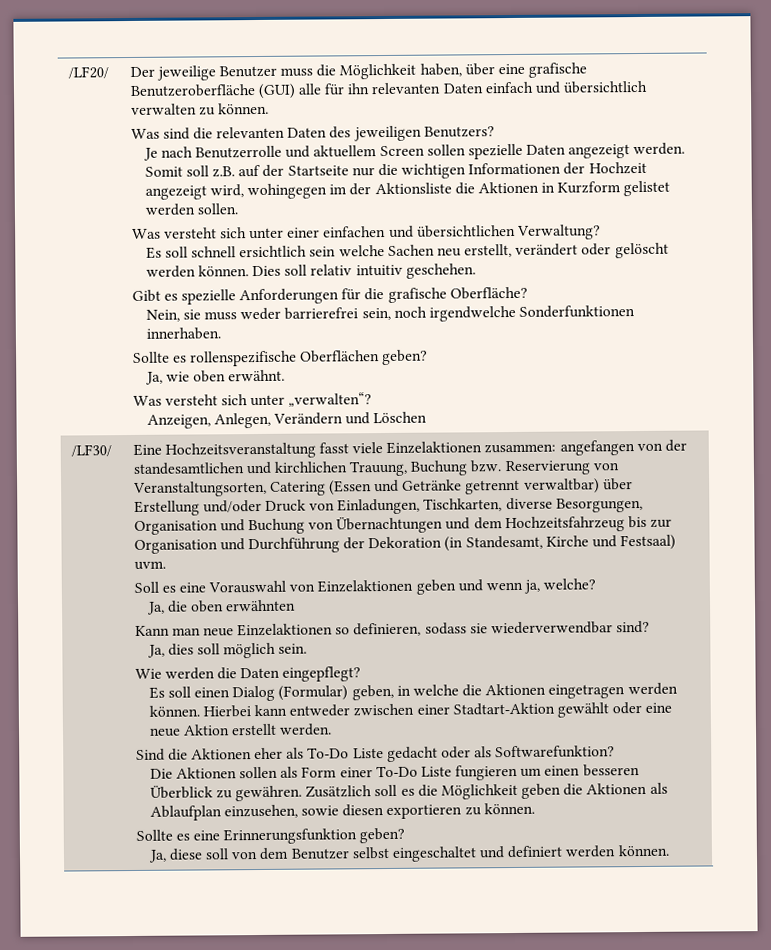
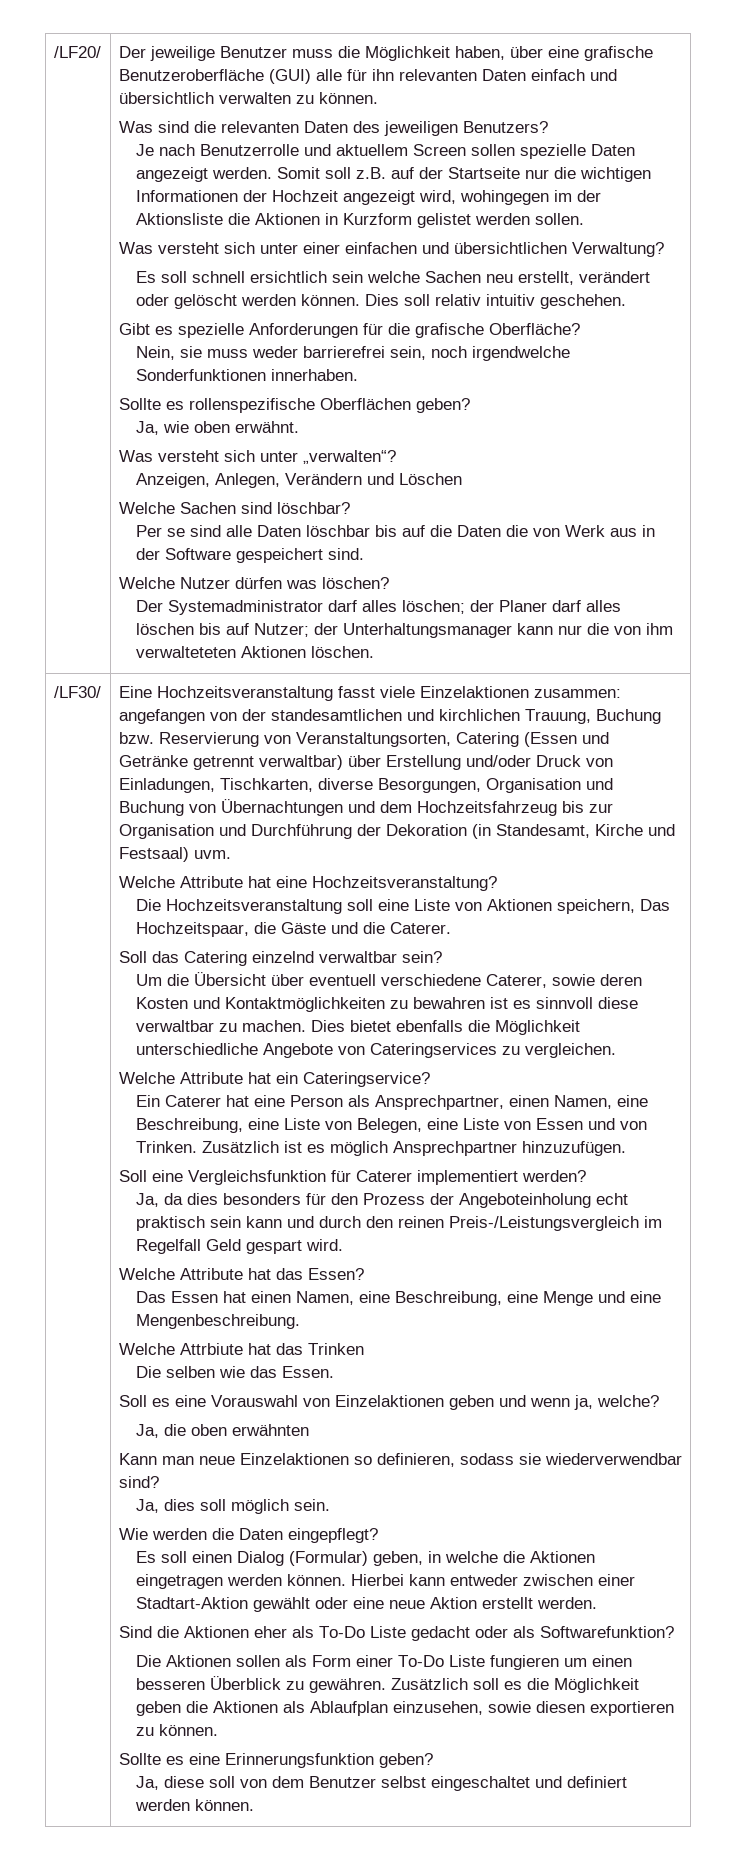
+ Welche Sachen sind löschbar?
+ Per se sind alle Daten löschbar bis auf die Daten die von Werk aus in der Software gespeichert sind.
+ Welche Nutzer dürfen was löschen?
+ Der Systemadministrator darf alles löschen; der Planer darf alles löschen bis auf Nutzer; der Unterhaltungsmanager kann nur die von ihm verwalteteten Aktionen löschen.
+ Welche Attribute hat eine Hochzeitsveranstaltung?
+ Die Hochzeitsveranstaltung soll eine Liste von Aktionen speichern, Das Hochzeitspaar, die Gäste und die Caterer.
+ Soll das Catering einzelnd verwaltbar sein?
+ Um die Übersicht über eventuell verschiedene Caterer, sowie deren Kosten und Kontaktmöglichkeiten zu bewahren ist es sinnvoll diese verwaltbar zu machen. Dies bietet ebenfalls die Möglichkeit unterschiedliche Angebote von Cateringservices zu vergleichen.
+ Welche Attribute hat ein Cateringservice?
+ Ein Caterer hat eine Person als Ansprechpartner, einen Namen, eine Beschreibung, eine Liste von Belegen, eine Liste von Essen und von Trinken. Zusätzlich ist es möglich Ansprechpartner hinzuzufügen.
+ Soll eine Vergleichsfunktion für Caterer implementiert werden?
+ Ja, da dies besonders für den Prozess der Angeboteinholung echt praktisch sein kann und durch den reinen Preis-/Leistungsvergleich im Regelfall Geld gespart wird.
+ Welche Attribute hat das Essen?
+ Das Essen hat einen Namen, eine Beschreibung, eine Menge und eine Mengenbeschreibung.
+ Welche Attrbiute hat das Trinken
+ Die selben wie das Essen.

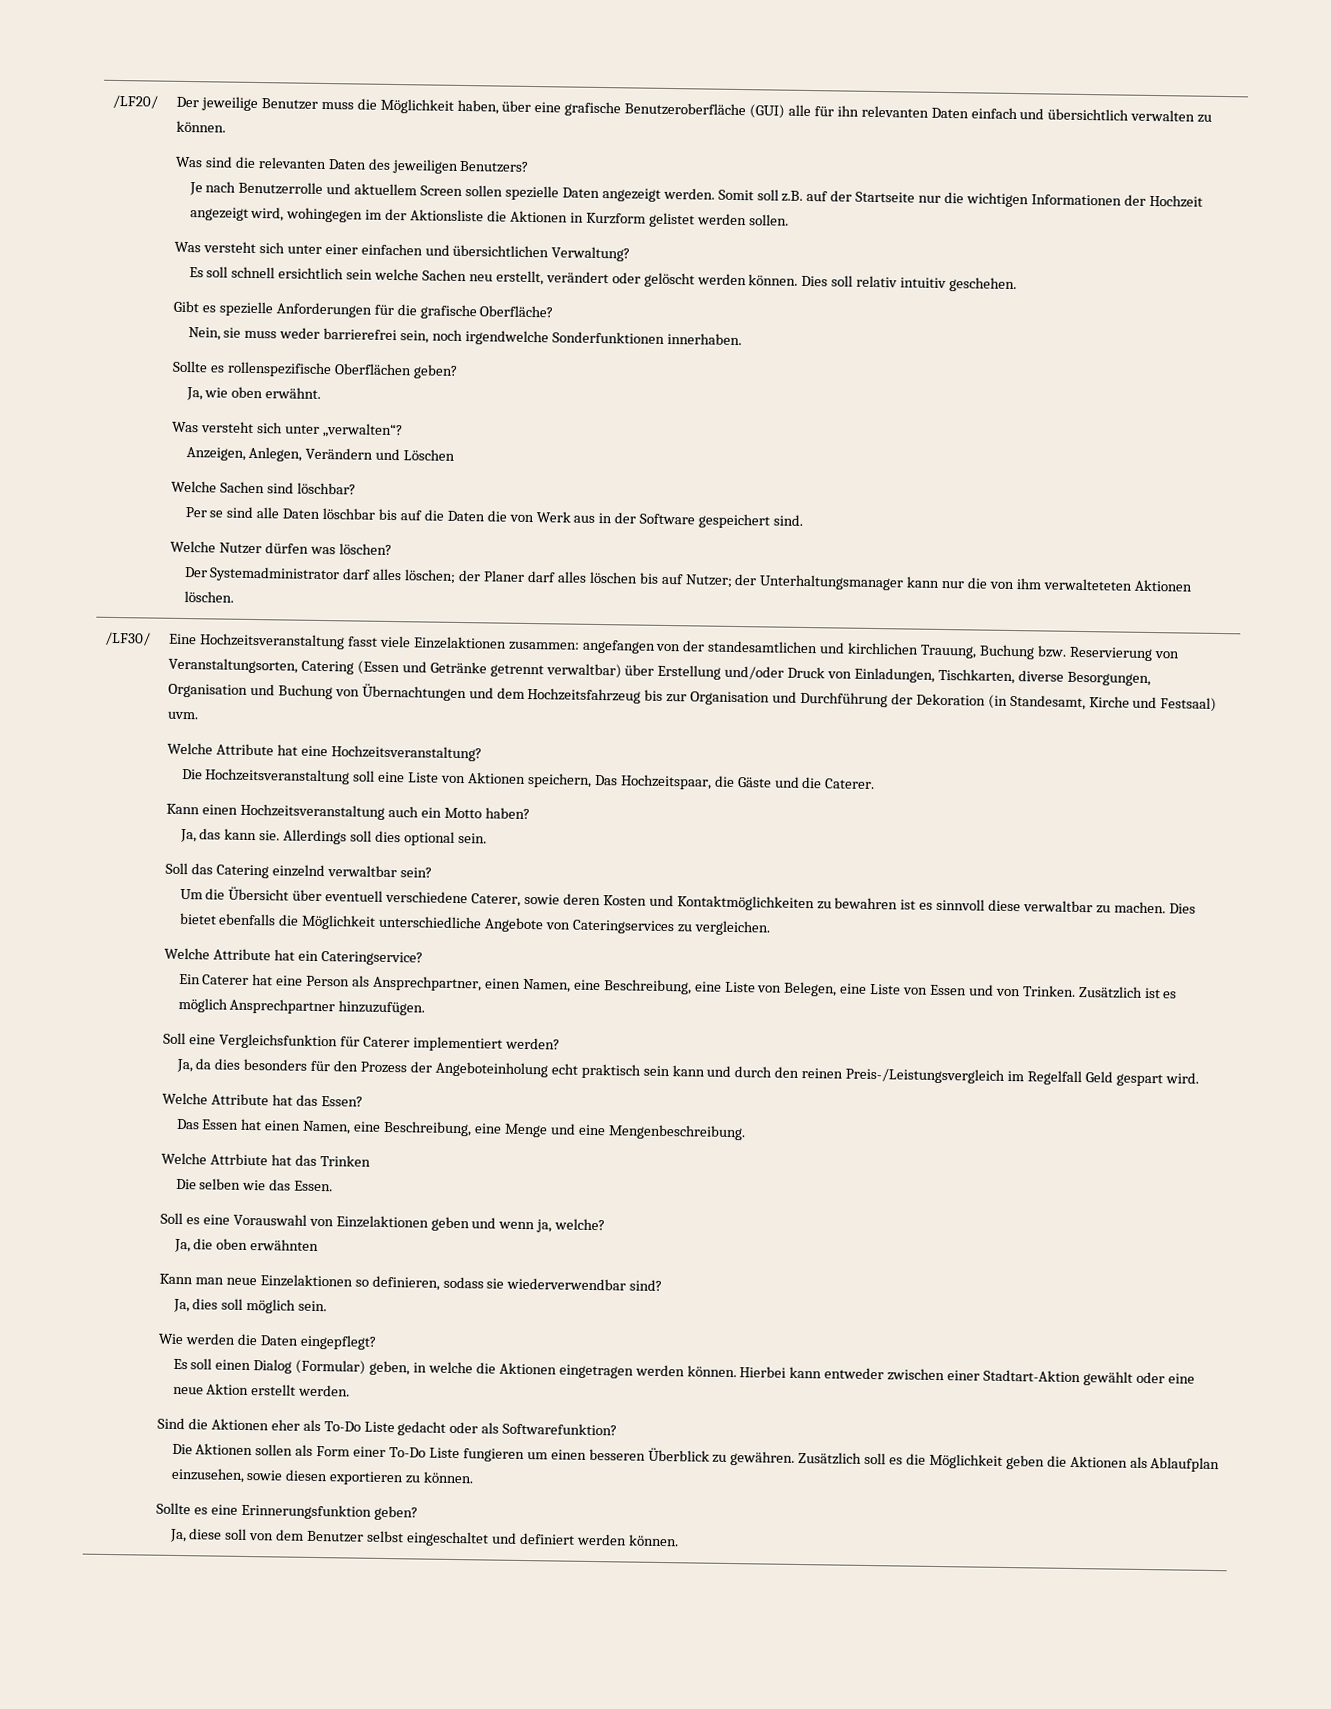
+ Kann einen Hochzeitsveranstaltung auch ein Motto haben?
+ Ja, das kann sie. Allerdings soll dies optional sein.

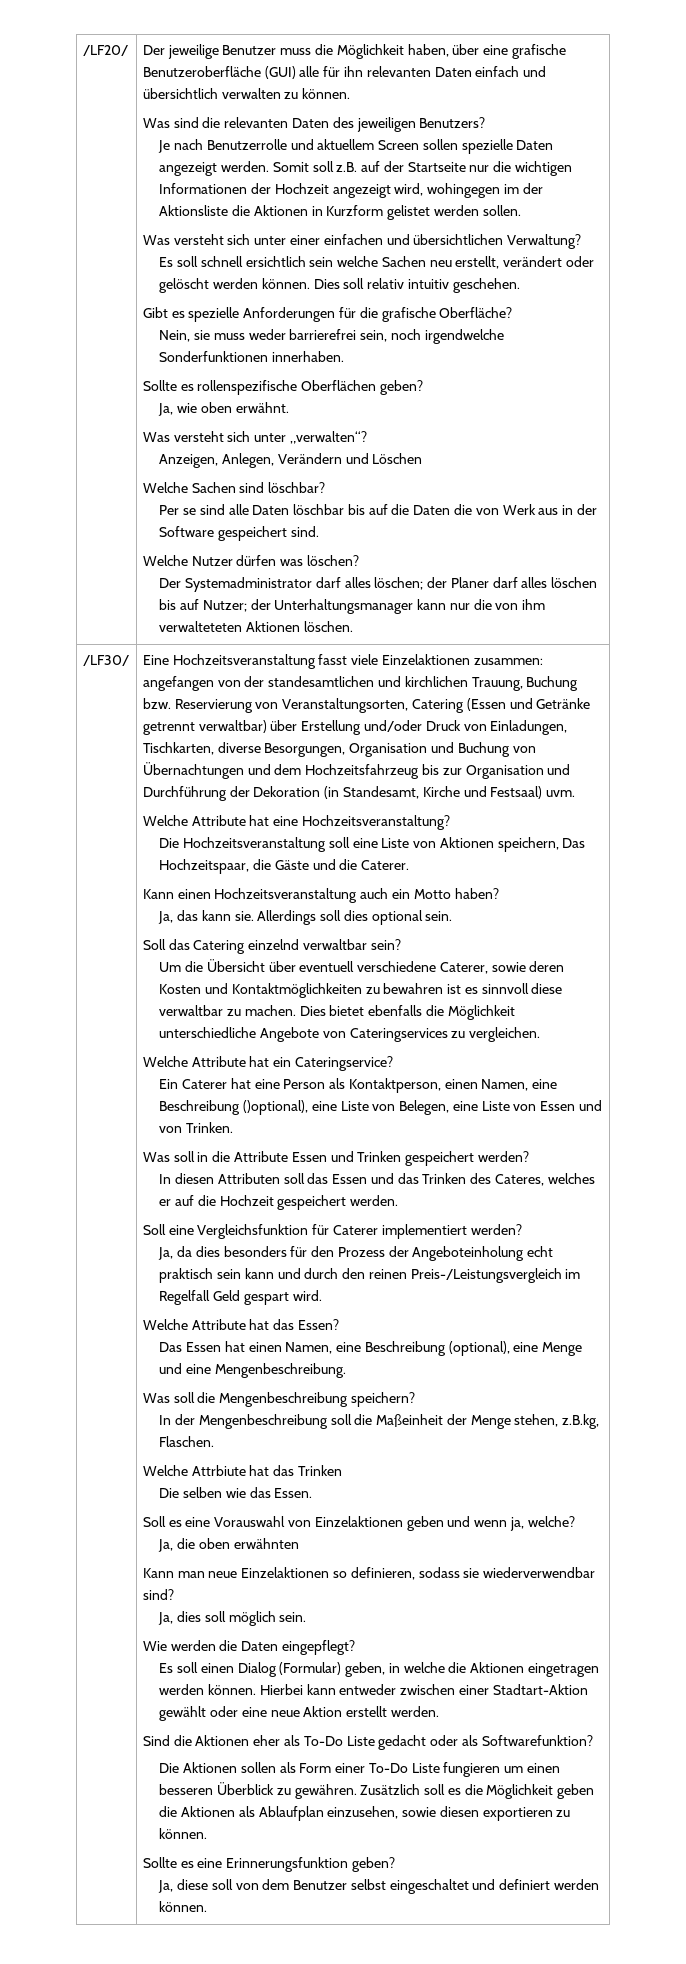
- Ein Caterer hat eine Person als Ansprechpartner, einen Namen, eine Beschreibung, eine Liste von Belegen, eine Liste von Essen und von Trinken. Zusätzlich ist es möglich Ansprechpartner hinzuzufügen.
+ Ein Caterer hat eine Person als Kontaktperson, einen Namen, eine Beschreibung ()optional), eine Liste von Belegen, eine Liste von Essen und von Trinken.
+ Was soll in die Attribute Essen und Trinken gespeichert werden?
+ In diesen Attributen soll das Essen und das Trinken des Cateres, welches er auf die Hochzeit gespeichert werden.
- Das Essen hat einen Namen, eine Beschreibung, eine Menge und eine Mengenbeschreibung.
+ Das Essen hat einen Namen, eine Beschreibung (optional), eine Menge und eine Mengenbeschreibung.
+ Was soll die Mengenbeschreibung speichern?
+ In der Mengenbeschreibung soll die Maßeinheit der Menge stehen, z.B.kg, Flaschen.

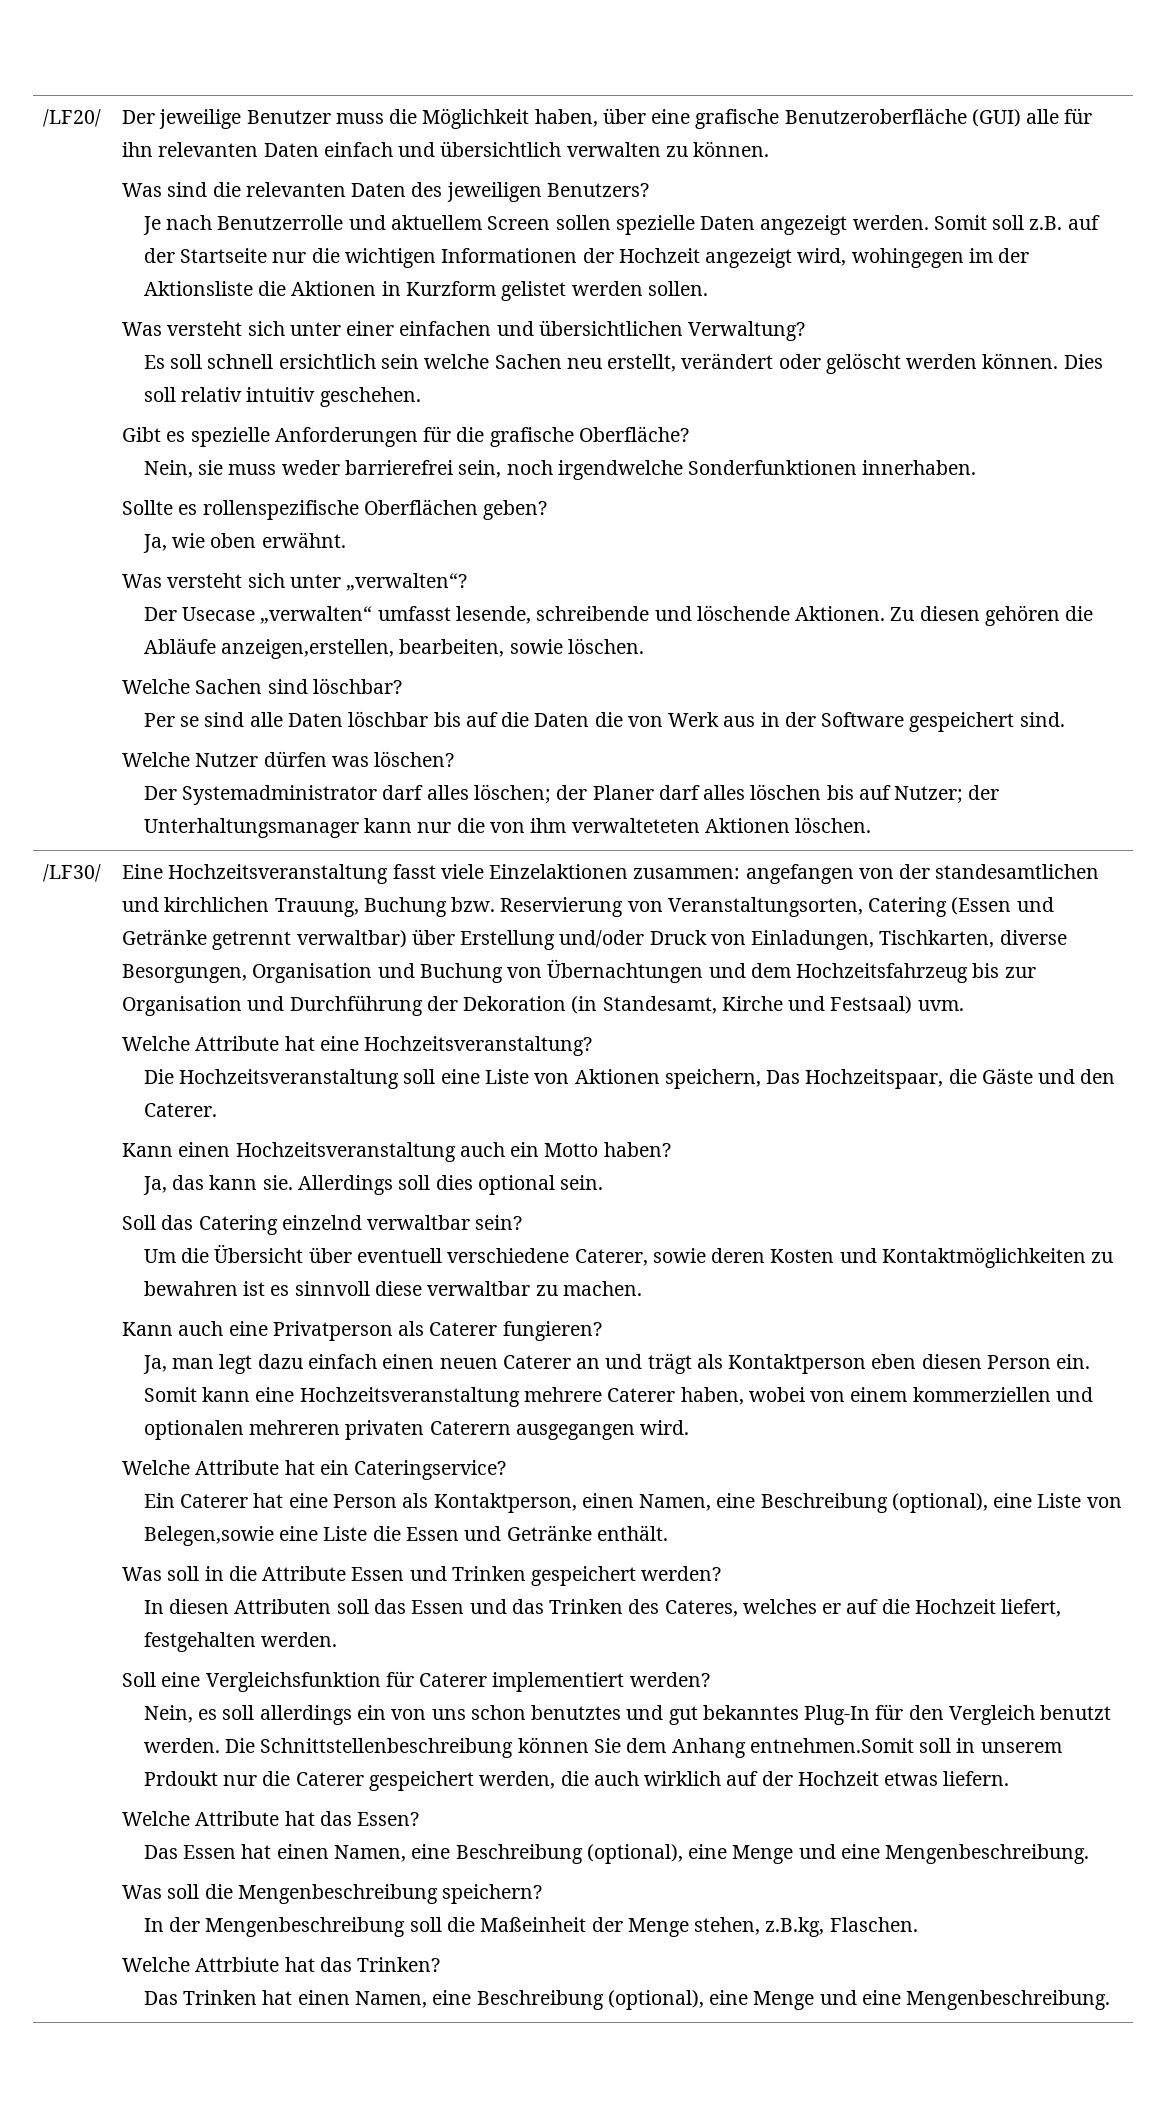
- Anzeigen, Anlegen, Verändern und Löschen
+ Der Usecase „verwalten“ umfasst lesende, schreibende und löschende Aktionen. Zu diesen gehören die Abläufe anzeigen,erstellen, bearbeiten, sowie löschen.
- Die Hochzeitsveranstaltung soll eine Liste von Aktionen speichern, Das Hochzeitspaar, die Gäste und die Caterer.
+ Die Hochzeitsveranstaltung soll eine Liste von Aktionen speichern, Das Hochzeitspaar, die Gäste und den Caterer.
- Um die Übersicht über eventuell verschiedene Caterer, sowie deren Kosten und Kontaktmöglichkeiten zu bewahren ist es sinnvoll diese verwaltbar zu machen. Dies bietet ebenfalls die Möglichkeit unterschiedliche Angebote von Cateringservices zu vergleichen.
+ Um die Übersicht über eventuell verschiedene Caterer, sowie deren Kosten und Kontaktmöglichkeiten zu bewahren ist es sinnvoll diese verwaltbar zu machen.
+ Kann auch eine Privatperson als Caterer fungieren?
+ Ja, man legt dazu einfach einen neuen Caterer an und trägt als Kontaktperson eben diesen Person ein. Somit kann eine Hochzeitsveranstaltung mehrere Caterer haben, wobei von einem kommerziellen und optionalen mehreren privaten Caterern ausgegangen wird.
- Ein Caterer hat eine Person als Kontaktperson, einen Namen, eine Beschreibung ()optional), eine Liste von Belegen, eine Liste von Essen und von Trinken.
+ Ein Caterer hat eine Person als Kontaktperson, einen Namen, eine Beschreibung (optional), eine Liste von Belegen,sowie eine Liste die Essen und Getränke enthält.
- In diesen Attributen soll das Essen und das Trinken des Cateres, welches er auf die Hochzeit gespeichert werden.
+ In diesen Attributen soll das Essen und das Trinken des Cateres, welches er auf die Hochzeit liefert, festgehalten werden.
- Ja, da dies besonders für den Prozess der Angeboteinholung echt praktisch sein kann und durch den reinen Preis-/Leistungsvergleich im Regelfall Geld gespart wird.
+ Nein, es soll allerdings ein von uns schon benutztes und gut bekanntes Plug-In für den Vergleich benutzt werden. Die Schnittstellenbeschreibung können Sie dem Anhang entnehmen.Somit soll in unserem Prdoukt nur die Caterer gespeichert werden, die auch wirklich auf der Hochzeit etwas liefern.
- Welche Attrbiute hat das Trinken
- Die selben wie das Essen.
- Soll es eine Vorauswahl von Einzelaktionen geben und wenn ja, welche?
- Ja, die oben erwähnten
- Kann man neue Einzelaktionen so definieren, sodass sie wiederverwendbar sind?
- Ja, dies soll möglich sein.
- Wie werden die Daten eingepflegt?
- Es soll einen Dialog (Formular) geben, in welche die Aktionen eingetragen werden können. Hierbei kann entweder zwischen einer Stadtart-Aktion gewählt oder eine neue Aktion erstellt werden.
- Sind die Aktionen eher als To-Do Liste gedacht oder als Softwarefunktion?
- Die Aktionen sollen als Form einer To-Do Liste fungieren um einen besseren Überblick zu gewähren. Zusätzlich soll es die Möglichkeit geben die Aktionen als Ablaufplan einzusehen, sowie diesen exportieren zu können.
- Sollte es eine Erinnerungsfunktion geben?
- Ja, diese soll von dem Benutzer selbst eingeschaltet und definiert werden können.
+ Welche Attrbiute hat das Trinken?
+ Das Trinken hat einen Namen, eine Beschreibung (optional), eine Menge und eine Mengenbeschreibung.

